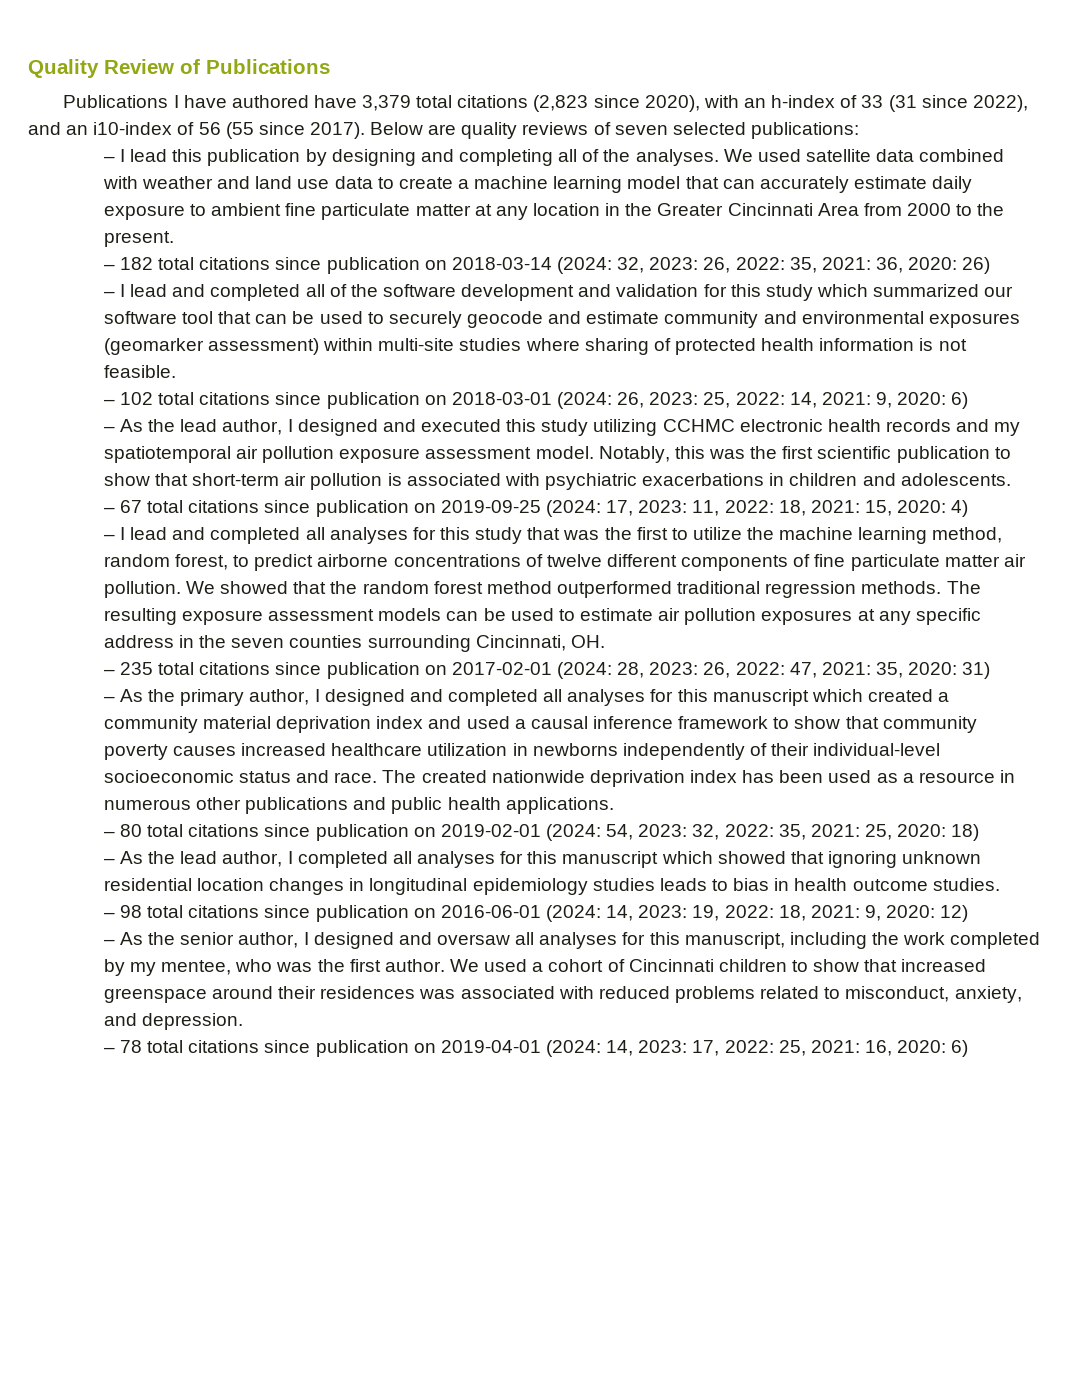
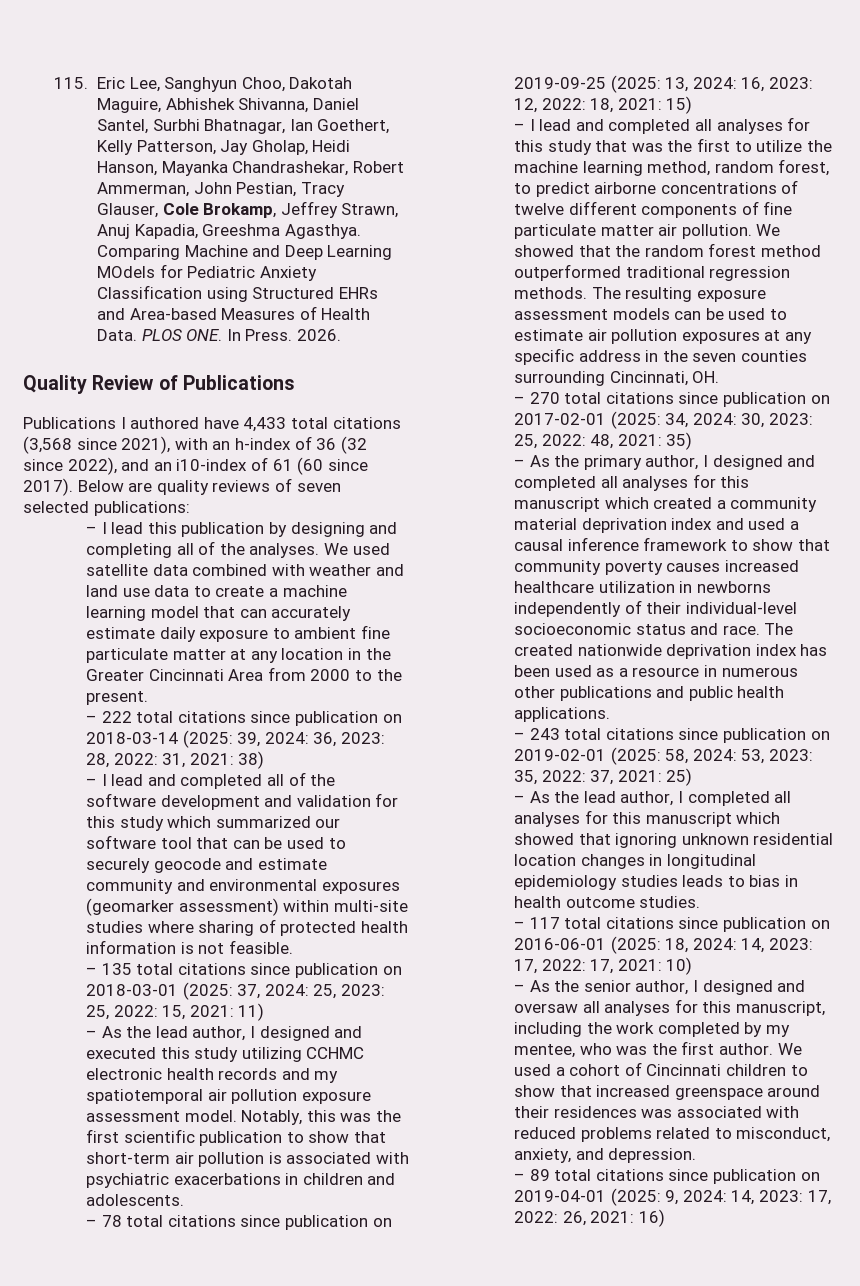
+ 115. Eric Lee, Sanghyun Choo, Dakotah Maguire, Abhishek Shivanna, Daniel Santel, Surbhi Bhatnagar, Ian Goethert, Kelly Patterson, Jay Gholap, Heidi Hanson, Mayanka Chandrashekar, Robert Ammerman, John Pestian, Tracy Glauser, Cole Brokamp, Jeffrey Strawn, Anuj Kapadia, Greeshma Agasthya. Comparing Machine and Deep Learning MOdels for Pediatric Anxiety Classification using Structured EHRs and Area-based Measures of Health Data. PLOS ONE. In Press. 2026.
- Publications I have authored have 3,379 total citations (2,823 since 2020), with an h-index of 33 (31 since 2022), and an i10-index of 56 (55 since 2017).
+ Publications I authored have 4,433 total citations (3,568 since 2021), with an h-index of 36 (32 since 2022), and an i10-index of 61 (60 since 2017).
- – 182 total citations since publication on 2018-03-14 (2024: 32, 2023: 26, 2022: 35, 2021: 36, 2020: 26)
+ – 222 total citations since publication on 2018-03-14 (2025: 39, 2024: 36, 2023: 28, 2022: 31, 2021: 38)
- – 102 total citations since publication on 2018-03-01 (2024: 26, 2023: 25, 2022: 14, 2021: 9, 2020: 6)
+ – 135 total citations since publication on 2018-03-01 (2025: 37, 2024: 25, 2023: 25, 2022: 15, 2021: 11)
- – 67 total citations since publication on 2019-09-25 (2024: 17, 2023: 11, 2022: 18, 2021: 15, 2020: 4)
+ – 78 total citations since publication on 2019-09-25 (2025: 13, 2024: 16, 2023: 12, 2022: 18, 2021: 15)
- – 235 total citations since publication on 2017-02-01 (2024: 28, 2023: 26, 2022: 47, 2021: 35, 2020: 31)
+ – 270 total citations since publication on 2017-02-01 (2025: 34, 2024: 30, 2023: 25, 2022: 48, 2021: 35)
- – 80 total citations since publication on 2019-02-01 (2024: 54, 2023: 32, 2022: 35, 2021: 25, 2020: 18)
+ – 243 total citations since publication on 2019-02-01 (2025: 58, 2024: 53, 2023: 35, 2022: 37, 2021: 25)
- – 98 total citations since publication on 2016-06-01 (2024: 14, 2023: 19, 2022: 18, 2021: 9, 2020: 12)
+ – 117 total citations since publication on 2016-06-01 (2025: 18, 2024: 14, 2023: 17, 2022: 17, 2021: 10)
- – 78 total citations since publication on 2019-04-01 (2024: 14, 2023: 17, 2022: 25, 2021: 16, 2020: 6)
+ – 89 total citations since publication on 2019-04-01 (2025: 9, 2024: 14, 2023: 17, 2022: 26, 2021: 16)

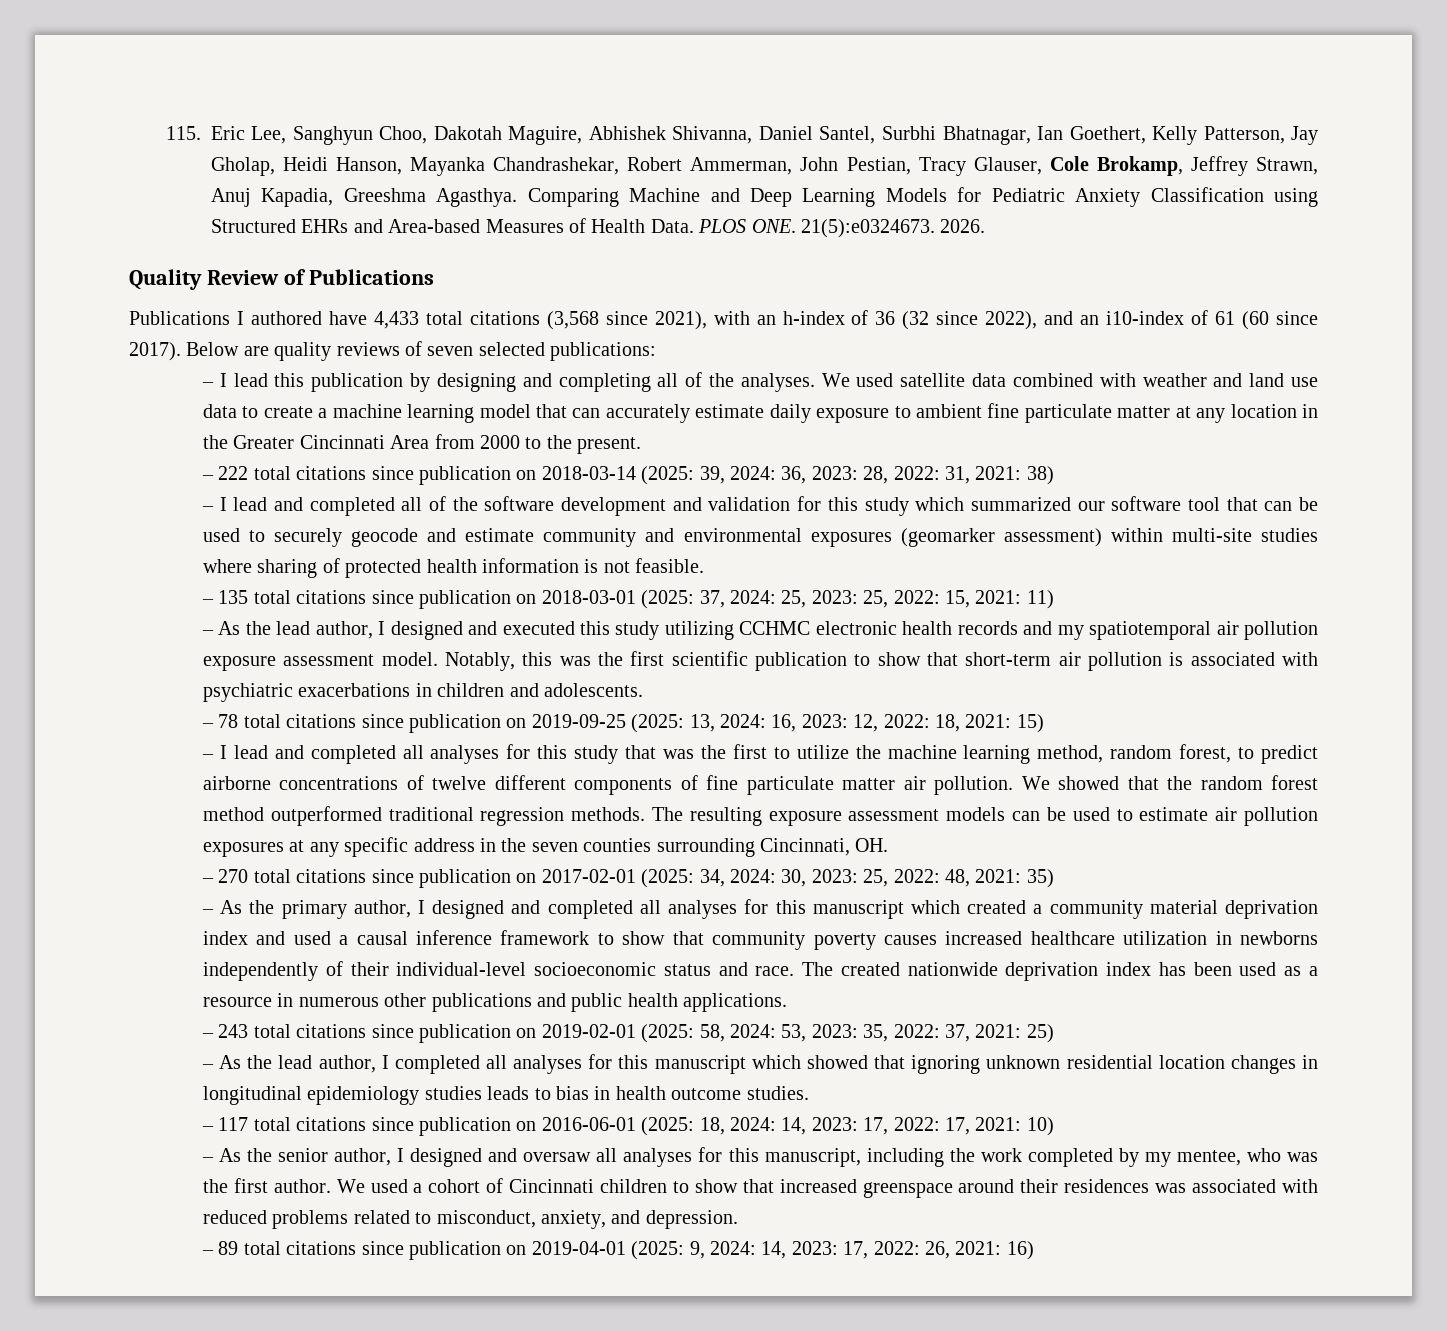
- Comparing Machine and Deep Learning MOdels for Pediatric Anxiety Classification using Structured EHRs and Area-based Measures of Health Data.
+ Comparing Machine and Deep Learning Models for Pediatric Anxiety Classification using Structured EHRs and Area-based Measures of Health Data.
- PLOS ONE. In Press.
+ PLOS ONE. 21(5):e0324673.

